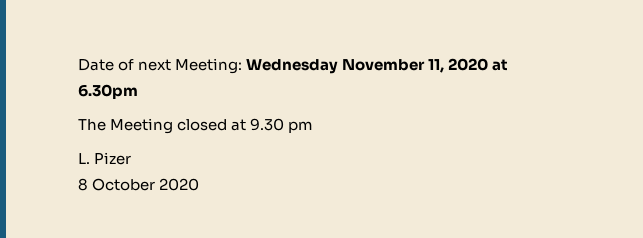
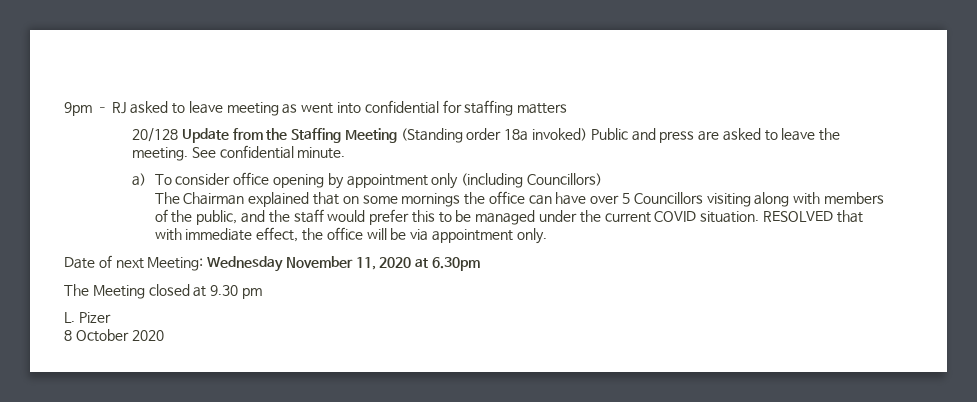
+ 9pm – RJ asked to leave meeting as went into confidential for staffing matters
+ 20/128 Update from the Staffing Meeting (Standing order 18a invoked) Public and press are asked to leave the meeting. See confidential minute.
+ a) To consider office opening by appointment only (including Councillors)
+ The Chairman explained that on some mornings the office can have over 5 Councillors visiting along with members of the public, and the staff would prefer this to be managed under the current COVID situation. RESOLVED that with immediate effect, the office will be via appointment only.

